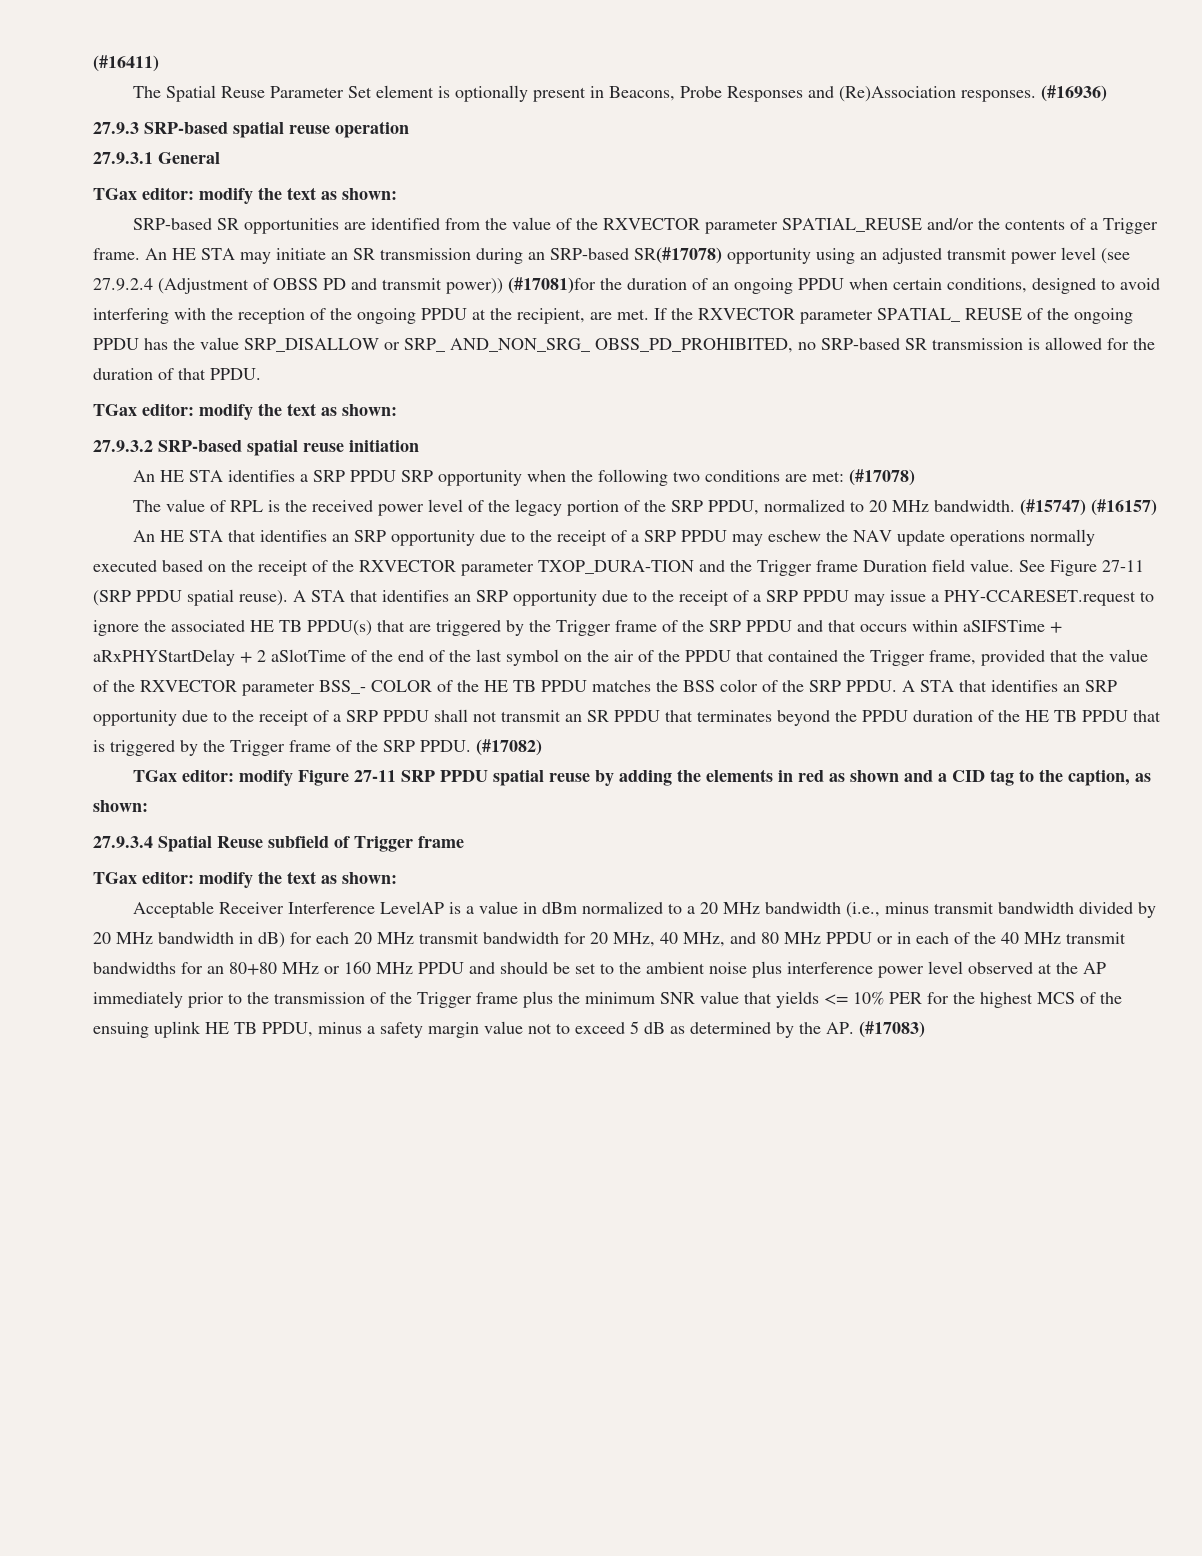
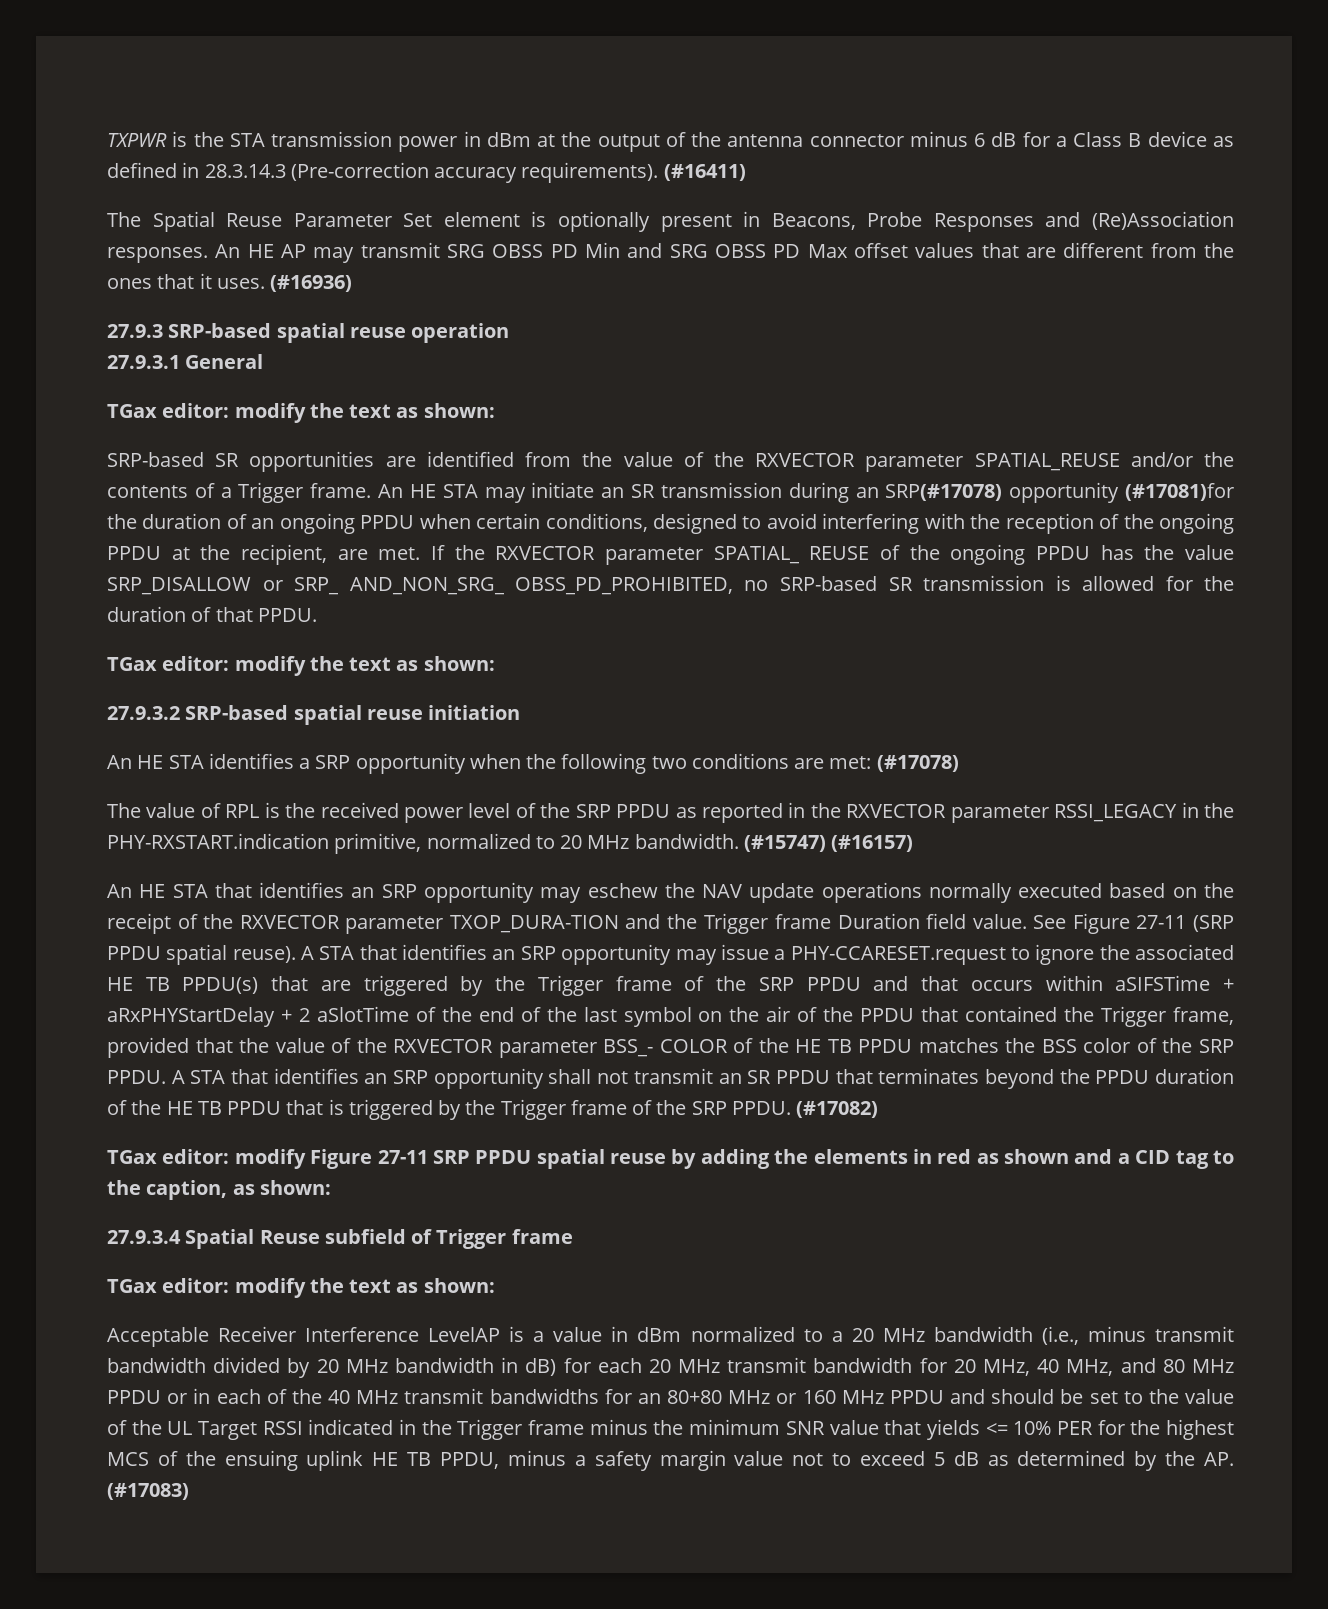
+ TXPWR is the STA transmission power in dBm at the output of the antenna connector minus 6 dB for a Class B device as defined in 28.3.14.3 (Pre-correction accuracy requirements).
+ An HE AP may transmit SRG OBSS PD Min and SRG OBSS PD Max offset values that are different from the ones that it uses.
- An HE STA may initiate an SR transmission during an SRP-based SR(#17078) opportunity using an adjusted transmit power level (see 27.9.2.4 (Adjustment of OBSS PD and transmit power)) (#17081)for the duration of an ongoing PPDU when certain conditions, designed to avoid interfering with the reception of the ongoing PPDU at the recipient, are met.
+ An HE STA may initiate an SR transmission during an SRP(#17078) opportunity (#17081)for the duration of an ongoing PPDU when certain conditions, designed to avoid interfering with the reception of the ongoing PPDU at the recipient, are met.
- An HE STA identifies a SRP PPDU SRP opportunity when the following two conditions are met: (#17078)
+ An HE STA identifies a SRP opportunity when the following two conditions are met: (#17078)
- The value of RPL is the received power level of the legacy portion of the SRP PPDU, normalized to 20 MHz bandwidth.
+ The value of RPL is the received power level of the SRP PPDU as reported in the RXVECTOR parameter RSSI_LEGACY in the PHY-RXSTART.indication primitive, normalized to 20 MHz bandwidth.
- An HE STA that identifies an SRP opportunity due to the receipt of a SRP PPDU may eschew the NAV update operations normally executed based on the receipt of the RXVECTOR parameter TXOP_DURA-TION and the Trigger frame Duration field value.
+ An HE STA that identifies an SRP opportunity may eschew the NAV update operations normally executed based on the receipt of the RXVECTOR parameter TXOP_DURA-TION and the Trigger frame Duration field value.
- A STA that identifies an SRP opportunity due to the receipt of a SRP PPDU may issue a PHY-CCARESET.request to ignore the associated HE TB PPDU(s) that are triggered by the Trigger frame of the SRP PPDU and that occurs within aSIFSTime + aRxPHYStartDelay + 2 aSlotTime of the end of the last symbol on the air of the PPDU that contained the Trigger frame, provided that the value of the RXVECTOR parameter BSS_- COLOR of the HE TB PPDU matches the BSS color of the SRP PPDU.
+ A STA that identifies an SRP opportunity may issue a PHY-CCARESET.request to ignore the associated HE TB PPDU(s) that are triggered by the Trigger frame of the SRP PPDU and that occurs within aSIFSTime + aRxPHYStartDelay + 2 aSlotTime of the end of the last symbol on the air of the PPDU that contained the Trigger frame, provided that the value of the RXVECTOR parameter BSS_- COLOR of the HE TB PPDU matches the BSS color of the SRP PPDU.
- A STA that identifies an SRP opportunity due to the receipt of a SRP PPDU shall not transmit an SR PPDU that terminates beyond the PPDU duration of the HE TB PPDU that is triggered by the Trigger frame of the SRP PPDU.
+ A STA that identifies an SRP opportunity shall not transmit an SR PPDU that terminates beyond the PPDU duration of the HE TB PPDU that is triggered by the Trigger frame of the SRP PPDU.
- Acceptable Receiver Interference LevelAP is a value in dBm normalized to a 20 MHz bandwidth (i.e., minus transmit bandwidth divided by 20 MHz bandwidth in dB) for each 20 MHz transmit bandwidth for 20 MHz, 40 MHz, and 80 MHz PPDU or in each of the 40 MHz transmit bandwidths for an 80+80 MHz or 160 MHz PPDU and should be set to the ambient noise plus interference power level observed at the AP immediately prior to the transmission of the Trigger frame plus the minimum SNR value that yields <= 10% PER for the highest MCS of the ensuing uplink HE TB PPDU, minus a safety margin value not to exceed 5 dB as determined by the AP. (#17083)
+ Acceptable Receiver Interference LevelAP is a value in dBm normalized to a 20 MHz bandwidth (i.e., minus transmit bandwidth divided by 20 MHz bandwidth in dB) for each 20 MHz transmit bandwidth for 20 MHz, 40 MHz, and 80 MHz PPDU or in each of the 40 MHz transmit bandwidths for an 80+80 MHz or 160 MHz PPDU and should be set to the value of the UL Target RSSI indicated in the Trigger frame minus the minimum SNR value that yields <= 10% PER for the highest MCS of the ensuing uplink HE TB PPDU, minus a safety margin value not to exceed 5 dB as determined by the AP. (#17083)

